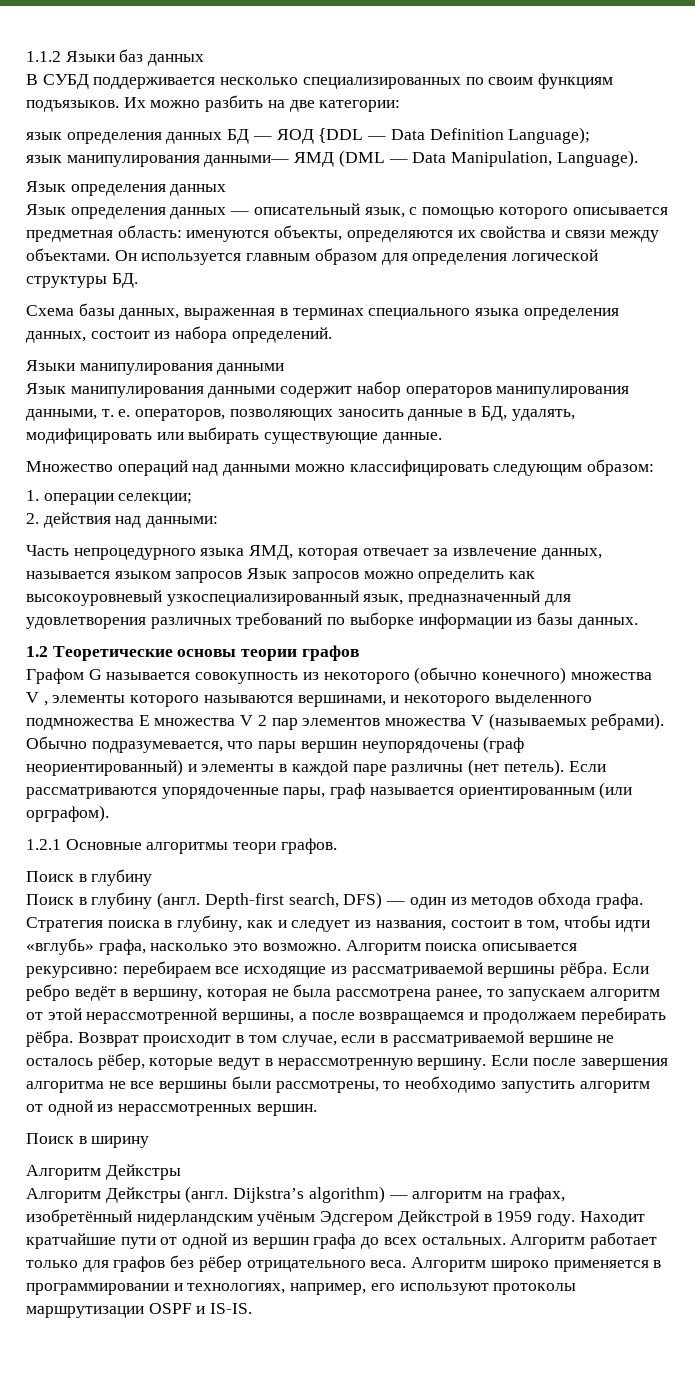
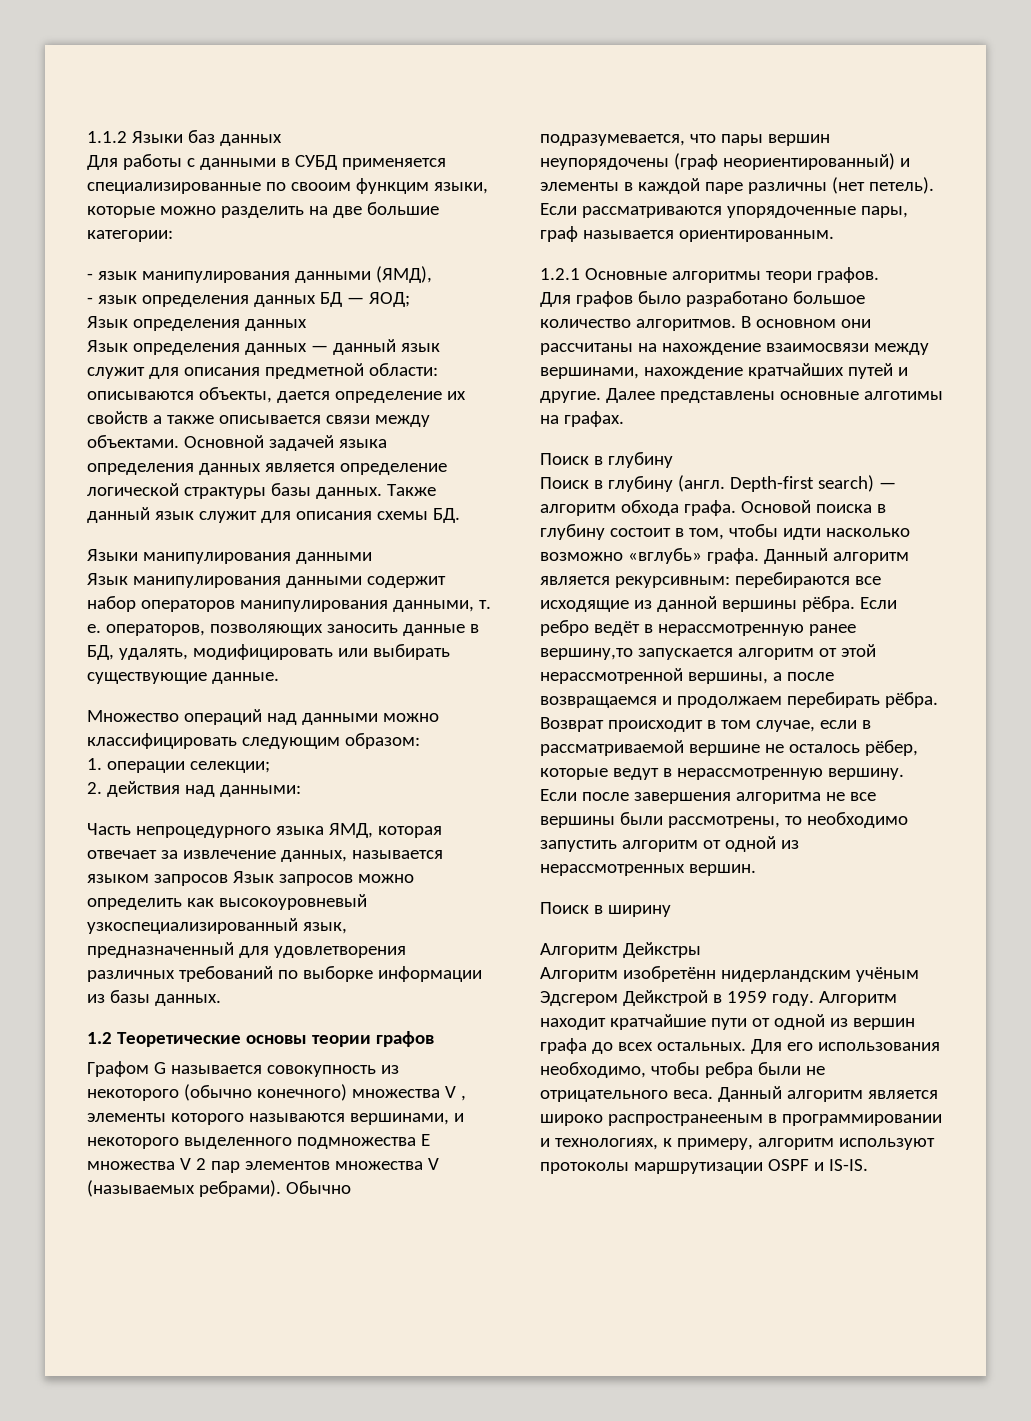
- В СУБД поддерживается несколько специализированных по своим функциям подъязыков. Их можно разбить на две категории:
+ Для работы с данными в СУБД применяется специализированные по свооим функцим языки, которые можно разделить на две большие категории:
- язык определения данных БД — ЯОД {DDL — Data Definition Language);
- язык манипулирования данными— ЯМД (DML — Data Manipulation, Language).
+ - язык манипулирования данными (ЯМД),
+ - язык определения данных БД — ЯОД;
- Язык определения данных — описательный язык, с помощью которого описывается предметная область: именуются объекты, определяются их свойства и связи между объектами. Он используется главным образом для определения логической структуры БД.
- Схема базы данных, выраженная в терминах специального языка определения данных, состоит из набора определений.
+ Язык определения данных — данный язык служит для описания предметной области: описываются объекты, дается определение их свойств а также описывается связи между объектами. Основной задачей языка определения данных является определение логической страктуры базы данных. Также данный язык служит для описания схемы БД.
- Если рассматриваются упорядоченные пары, граф называется ориентированным (или орграфом).
+ Если рассматриваются упорядоченные пары, граф называется ориентированным.
+ Для графов было разработано большое количество алгоритмов. В основном они рассчитаны на нахождение взаимосвязи между вершинами, нахождение кратчайших путей и другие. Далее представлены основные алготимы на графах.
- Depth-first search, DFS) — один из методов обхода графа.
+ Depth-first search) — алгоритм обхода графа.
- Стратегия поиска в глубину, как и следует из названия, состоит в том, чтобы идти «вглубь» графа, насколько это возможно. Алгоритм поиска описывается рекурсивно: перебираем все исходящие из рассматриваемой вершины рёбра.
+ Основой поиска в глубину состоит в том, чтобы идти насколько возможно «вглубь» графа. Данный алгоритм является рекурсивным: перебираются все исходящие из данной вершины рёбра.
- Если ребро ведёт в вершину, которая не была рассмотрена ранее, то запускаем алгоритм от этой нерассмотренной вершины, а после возвращаемся и продолжаем перебирать рёбра.
+ Если ребро ведёт в нерассмотренную ранее вершину,то запускается алгоритм от этой нерассмотренной вершины, а после возвращаемся и продолжаем перебирать рёбра.
- Алгоритм Дейкстры (англ. Dijkstra’s algorithm) — алгоритм на графах, изобретённый нидерландским учёным Эдсгером Дейкстрой в 1959 году.
+ Алгоритм изобретённ нидерландским учёным Эдсгером Дейкстрой в 1959 году.
- Находит кратчайшие пути от одной из вершин графа до всех остальных.
+ Алгоритм находит кратчайшие пути от одной из вершин графа до всех остальных.
- Алгоритм работает только для графов без рёбер отрицательного веса. Алгоритм широко применяется в программировании и технологиях, например, его используют протоколы маршрутизации OSPF и IS-IS.
+ Для его использования необходимо, чтобы ребра были не отрицательного веса. Данный алгоритм является широко распространееным в программировании и технологиях, к примеру, алгоритм используют протоколы маршрутизации OSPF и IS-IS.

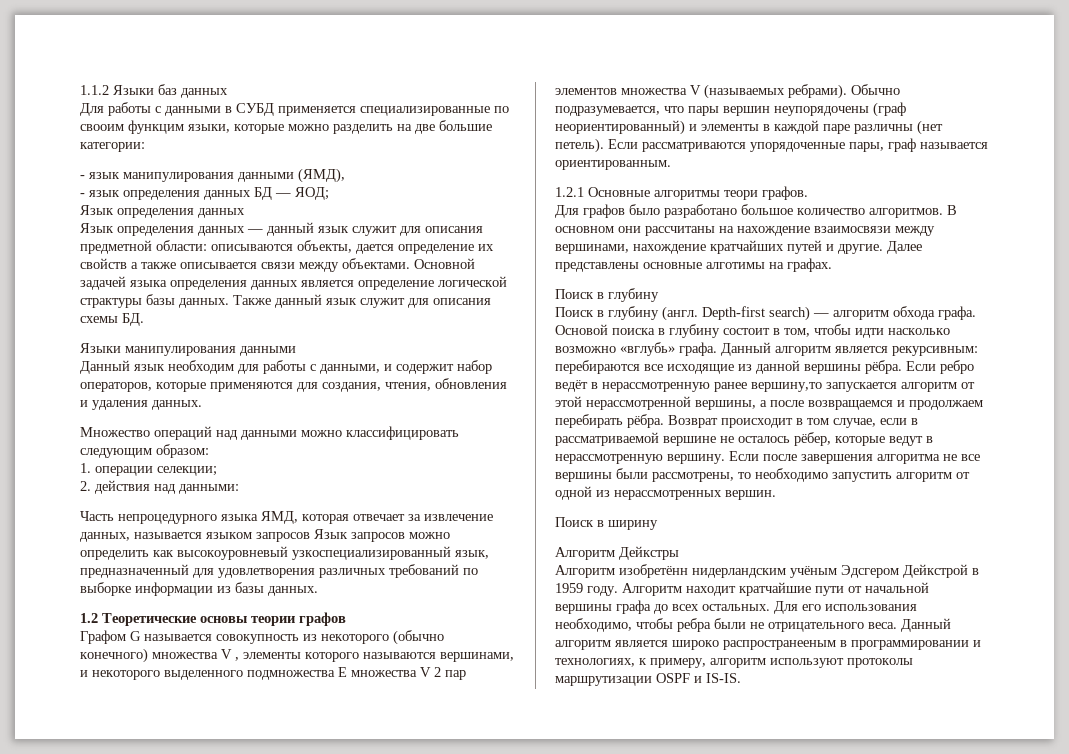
- Язык манипулирования данными содержит набор операторов манипулирования данными, т. е. операторов, позволяющих заносить данные в БД, удалять, модифицировать или выбирать существующие данные.
+ Данный язык необходим для работы с данными, и содержит набор операторов, которые применяются для создания, чтения, обновления и удаления данных.
- Алгоритм находит кратчайшие пути от одной из вершин графа до всех остальных.
+ Алгоритм находит кратчайшие пути от начальной вершины графа до всех остальных.

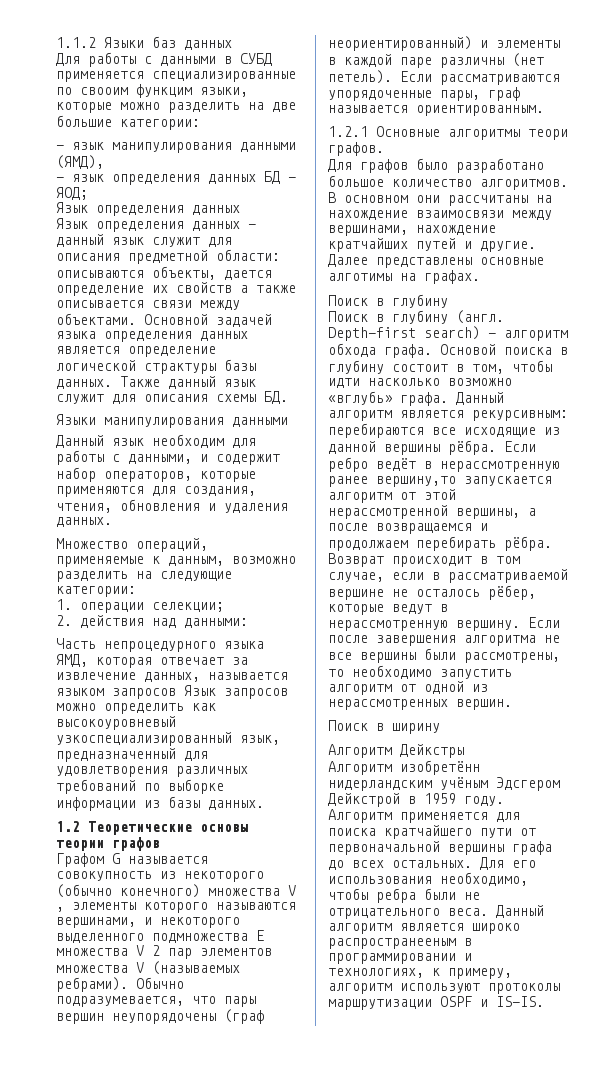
- Множество операций над данными можно классифицировать следующим образом:
+ Множество операций, применяемые к данным, возможно разделить на следующие категории:
- Алгоритм находит кратчайшие пути от начальной вершины графа до всех остальных.
+ Алгоритм применяется для поиска кратчайшего пути от первоначальной вершины графа до всех остальных.

